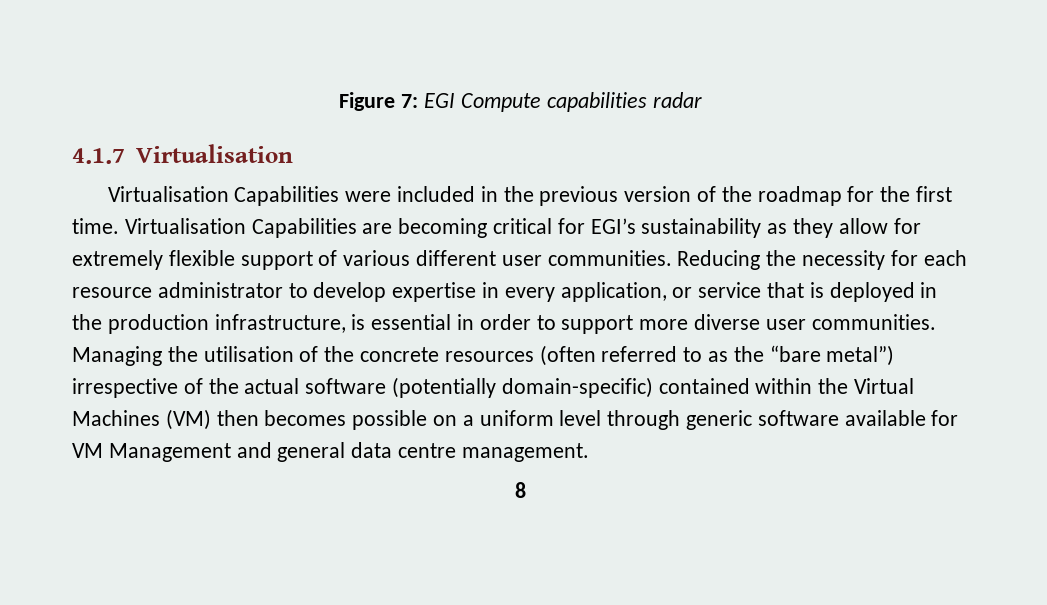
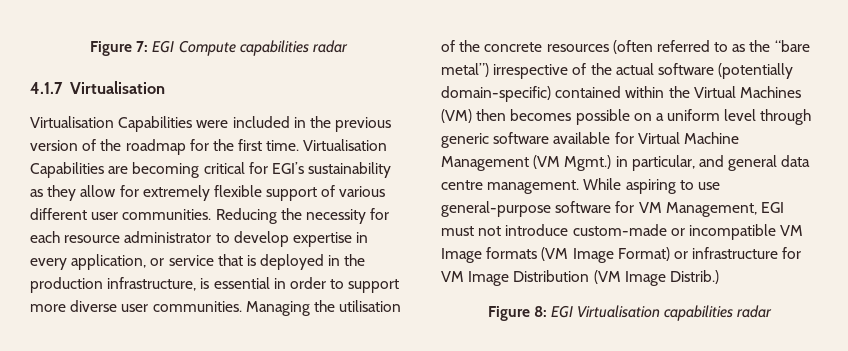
- Managing the utilisation of the concrete resources (often referred to as the “bare metal”) irrespective of the actual software (potentially domain-specific) contained within the Virtual Machines (VM) then becomes possible on a uniform level through generic software available for VM Management and general data centre management.
- 8
+ Managing the utilisation of the concrete resources (often referred to as the “bare metal”) irrespective of the actual software (potentially domain-specific) contained within the Virtual Machines (VM) then becomes possible on a uniform level through generic software available for Virtual Machine Management (VM Mgmt.) in particular, and general data centre management. While aspiring to use general-purpose software for VM Management, EGI must not introduce custom-made or incompatible VM Image formats (VM Image Format) or infrastructure for VM Image Distribution (VM Image Distrib.)
+ Figure 8: EGI Virtualisation capabilities radar

